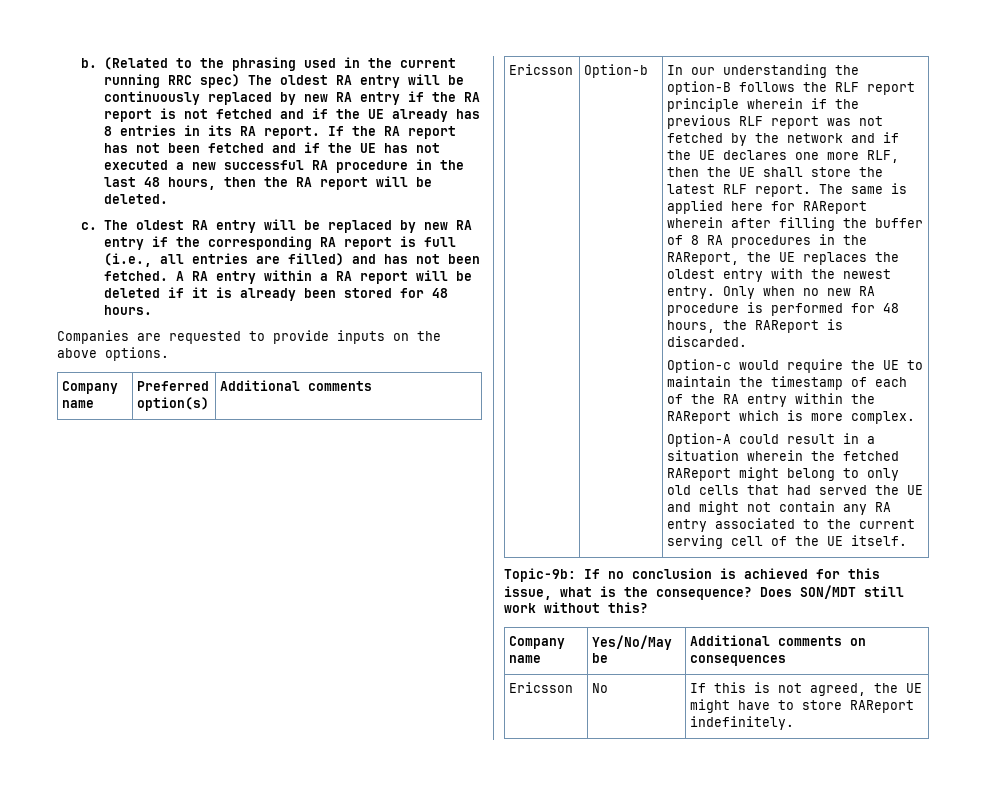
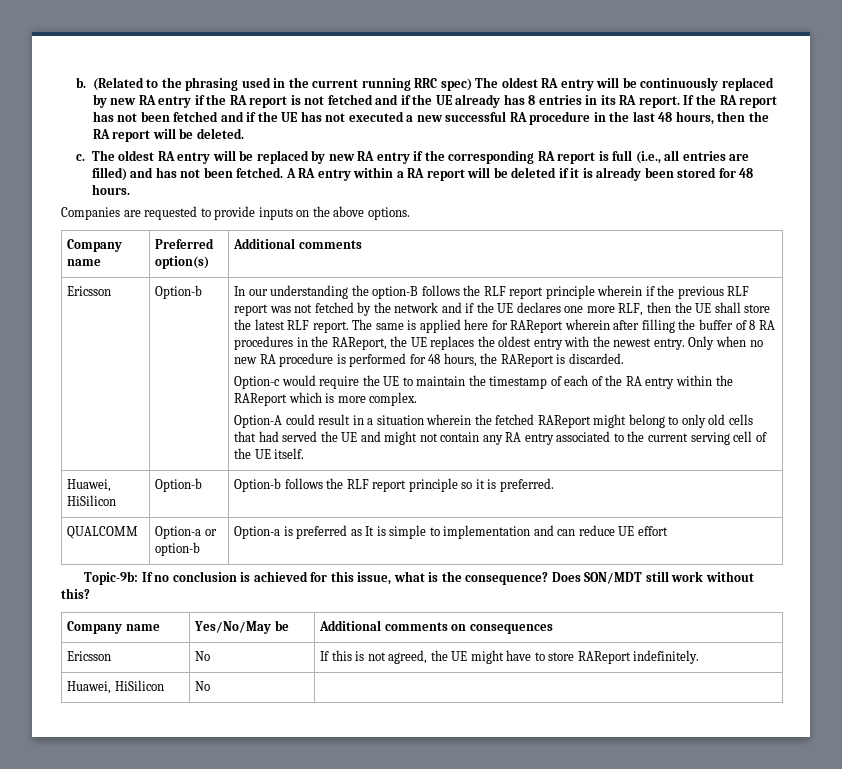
+ Huawei, HiSilicon | Option-b | Option-b follows the RLF report principle so it is preferred.
+ QUALCOMM | Option-a or option-b | Option-a is preferred as It is simple to implementation and can reduce UE effort
+ Huawei, HiSilicon | No |

